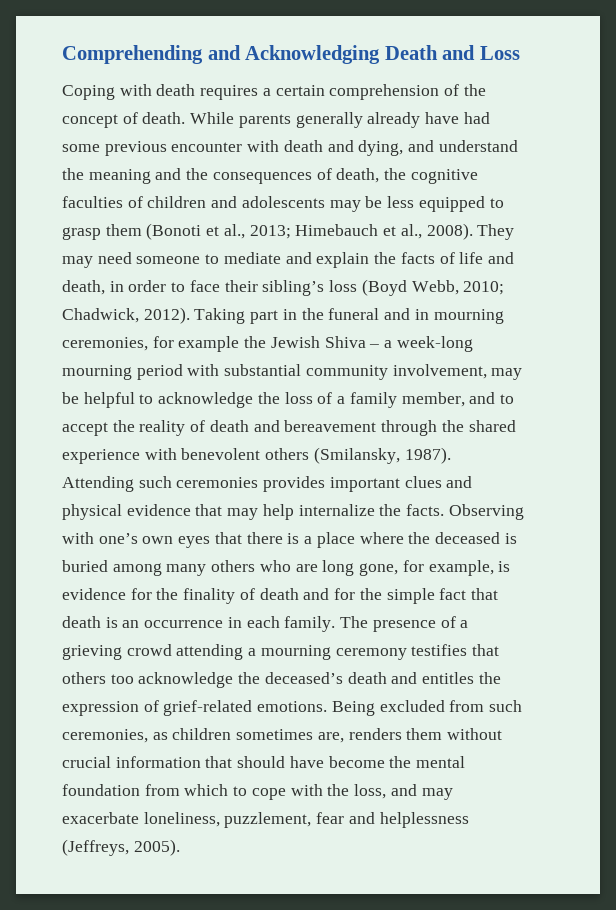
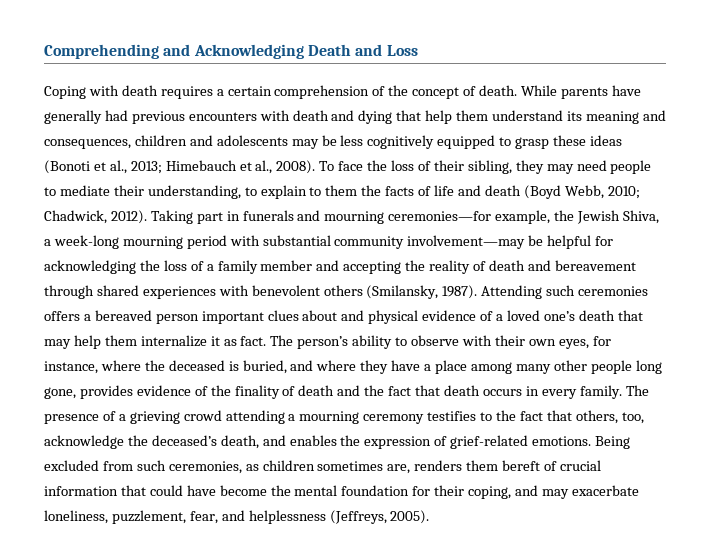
- While parents generally already have had some previous encounter with death and dying, and understand the meaning and the consequences of death, the cognitive faculties of children and adolescents may be less equipped to grasp them (Bonoti et al., 2013; Himebauch et al., 2008).
+ While parents have generally had previous encounters with death and dying that help them understand its meaning and consequences, children and adolescents may be less cognitively equipped to grasp these ideas (Bonoti et al., 2013; Himebauch et al., 2008).
- They may need someone to mediate and explain the facts of life and death, in order to face their sibling’s loss (Boyd Webb, 2010; Chadwick, 2012).
+ To face the loss of their sibling, they may need people to mediate their understanding, to explain to them the facts of life and death (Boyd Webb, 2010; Chadwick, 2012).
- Taking part in the funeral and in mourning ceremonies, for example the Jewish Shiva – a week-long mourning period with substantial community involvement, may be helpful to acknowledge the loss of a family member, and to accept the reality of death and bereavement through the shared experience with benevolent others (Smilansky, 1987).
+ Taking part in funerals and mourning ceremonies—for example, the Jewish Shiva, a week-long mourning period with substantial community involvement—may be helpful for acknowledging the loss of a family member and accepting the reality of death and bereavement through shared experiences with benevolent others (Smilansky, 1987).
- Attending such ceremonies provides important clues and physical evidence that may help internalize the facts. Observing with one’s own eyes that there is a place where the deceased is buried among many others who are long gone, for example, is evidence for the finality of death and for the simple fact that death is an occurrence in each family.
+ Attending such ceremonies offers a bereaved person important clues about and physical evidence of a loved one’s death that may help them internalize it as fact. The person’s ability to observe with their own eyes, for instance, where the deceased is buried, and where they have a place among many other people long gone, provides evidence of the finality of death and the fact that death occurs in every family.
- The presence of a grieving crowd attending a mourning ceremony testifies that others too acknowledge the deceased’s death and entitles the expression of grief-related emotions.
+ The presence of a grieving crowd attending a mourning ceremony testifies to the fact that others, too, acknowledge the deceased’s death, and enables the expression of grief-related emotions.
- Being excluded from such ceremonies, as children sometimes are, renders them without crucial information that should have become the mental foundation from which to cope with the loss, and may exacerbate loneliness, puzzlement, fear and helplessness (Jeffreys, 2005).
+ Being excluded from such ceremonies, as children sometimes are, renders them bereft of crucial information that could have become the mental foundation for their coping, and may exacerbate loneliness, puzzlement, fear, and helplessness (Jeffreys, 2005).

